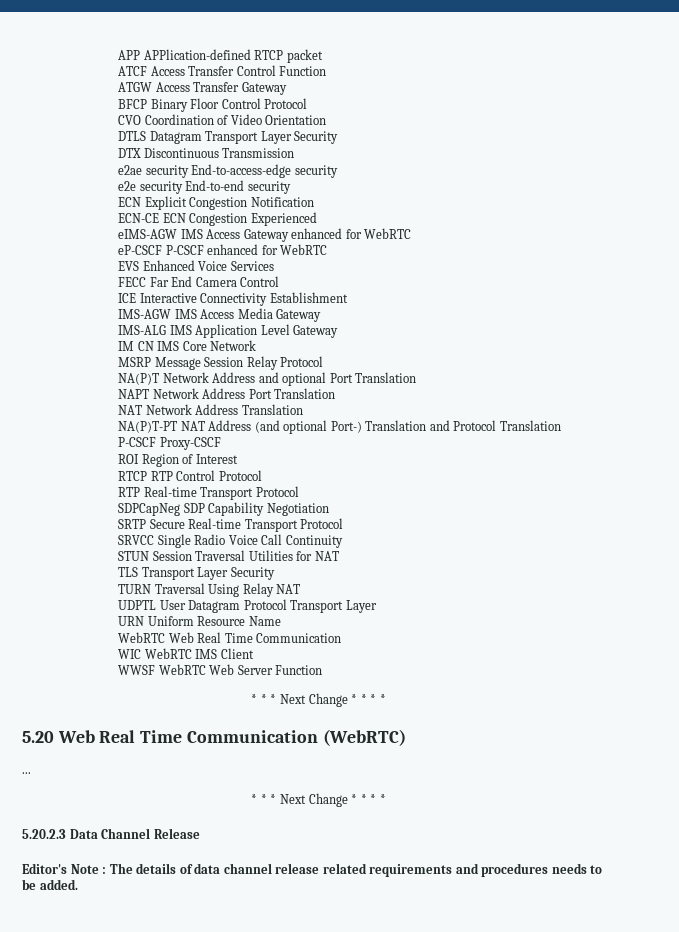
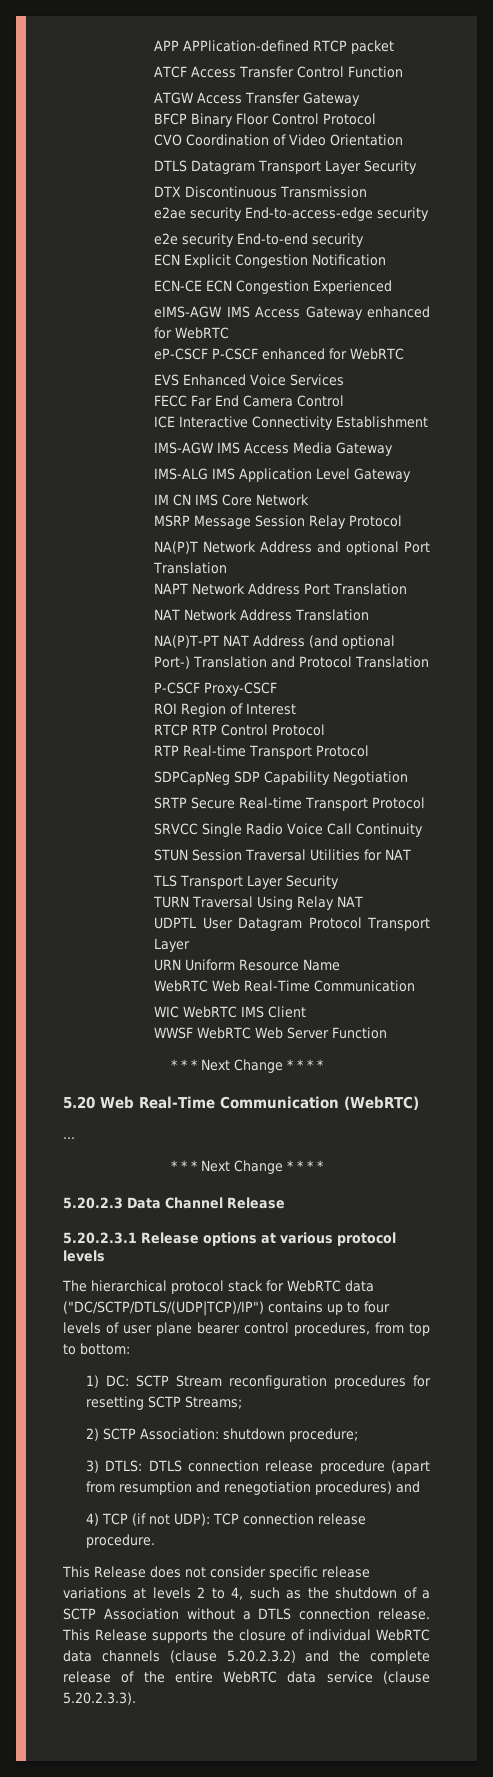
- WebRTC Web Real Time Communication
+ WebRTC Web Real-Time Communication
- 5.20 Web Real Time Communication (WebRTC)
+ 5.20 Web Real-Time Communication (WebRTC)
- Editor's Note : The details of data channel release related requirements and procedures needs to be added.
+ 5.20.2.3.1 Release options at various protocol levels
+ The hierarchical protocol stack for WebRTC data ("DC/SCTP/DTLS/(UDP|TCP)/IP") contains up to four levels of user plane bearer control procedures, from top to bottom:
+ 1) DC: SCTP Stream reconfiguration procedures for resetting SCTP Streams;
+ 2) SCTP Association: shutdown procedure;
+ 3) DTLS: DTLS connection release procedure (apart from resumption and renegotiation procedures) and
+ 4) TCP (if not UDP): TCP connection release procedure.
+ This Release does not consider specific release variations at levels 2 to 4, such as the shutdown of a SCTP Association without a DTLS connection release. This Release supports the closure of individual WebRTC data channels (clause 5.20.2.3.2) and the complete release of the entire WebRTC data service (clause 5.20.2.3.3).

